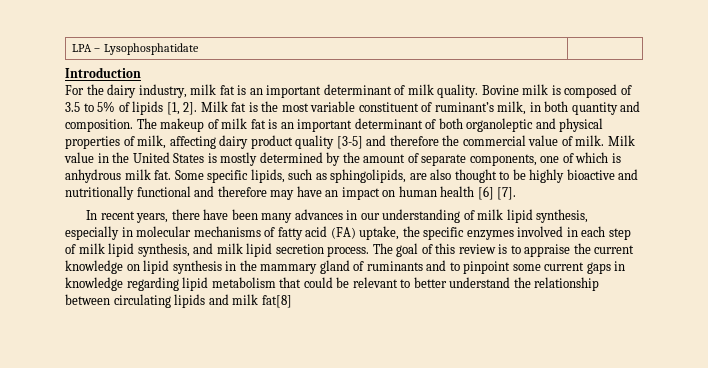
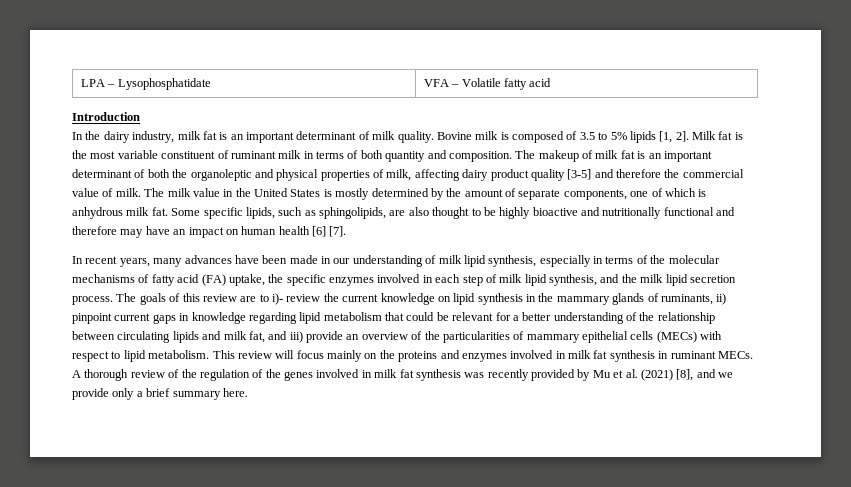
- LPA – Lysophosphatidate |
+ LPA – Lysophosphatidate | VFA – Volatile fatty acid
- For the dairy industry, milk fat is an important determinant of milk quality.
+ In the dairy industry, milk fat is an important determinant of milk quality.
- Bovine milk is composed of 3.5 to 5% of lipids [1, 2].
+ Bovine milk is composed of 3.5 to 5% lipids [1, 2].
- Milk fat is the most variable constituent of ruminant’s milk, in both quantity and composition.
+ Milk fat is the most variable constituent of ruminant milk in terms of both quantity and composition.
- The makeup of milk fat is an important determinant of both organoleptic and physical properties of milk, affecting dairy product quality [3-5] and therefore the commercial value of milk.
+ The makeup of milk fat is an important determinant of both the organoleptic and physical properties of milk, affecting dairy product quality [3-5] and therefore the commercial value of milk.
- Milk value in the United States is mostly determined by the amount of separate components, one of which is anhydrous milk fat.
+ The milk value in the United States is mostly determined by the amount of separate components, one of which is anhydrous milk fat.
- In recent years, there have been many advances in our understanding of milk lipid synthesis, especially in molecular mechanisms of fatty acid (FA) uptake, the specific enzymes involved in each step of milk lipid synthesis, and milk lipid secretion process.
+ In recent years, many advances have been made in our understanding of milk lipid synthesis, especially in terms of the molecular mechanisms of fatty acid (FA) uptake, the specific enzymes involved in each step of milk lipid synthesis, and the milk lipid secretion process.
- The goal of this review is to appraise the current knowledge on lipid synthesis in the mammary gland of ruminants and to pinpoint some current gaps in knowledge regarding lipid metabolism that could be relevant to better understand the relationship between circulating lipids and milk fat[8]
+ The goals of this review are to i)- review the current knowledge on lipid synthesis in the mammary glands of ruminants, ii) pinpoint current gaps in knowledge regarding lipid metabolism that could be relevant for a better understanding of the relationship between circulating lipids and milk fat, and iii) provide an overview of the particularities of mammary epithelial cells (MECs) with respect to lipid metabolism. This review will focus mainly on the proteins and enzymes involved in milk fat synthesis in ruminant MECs. A thorough review of the regulation of the genes involved in milk fat synthesis was recently provided by Mu et al. (2021) [8], and we provide only a brief summary here.

